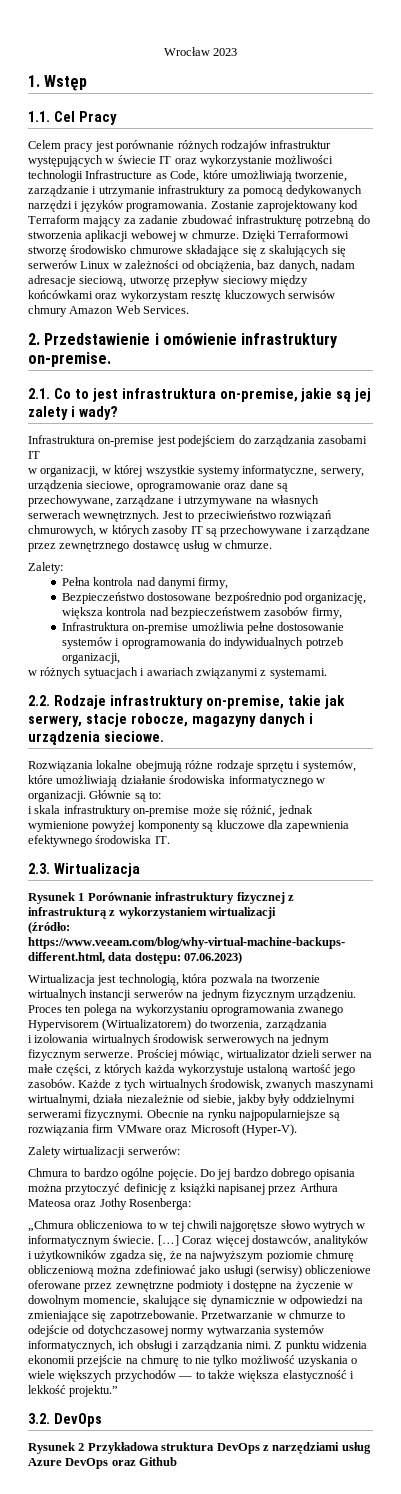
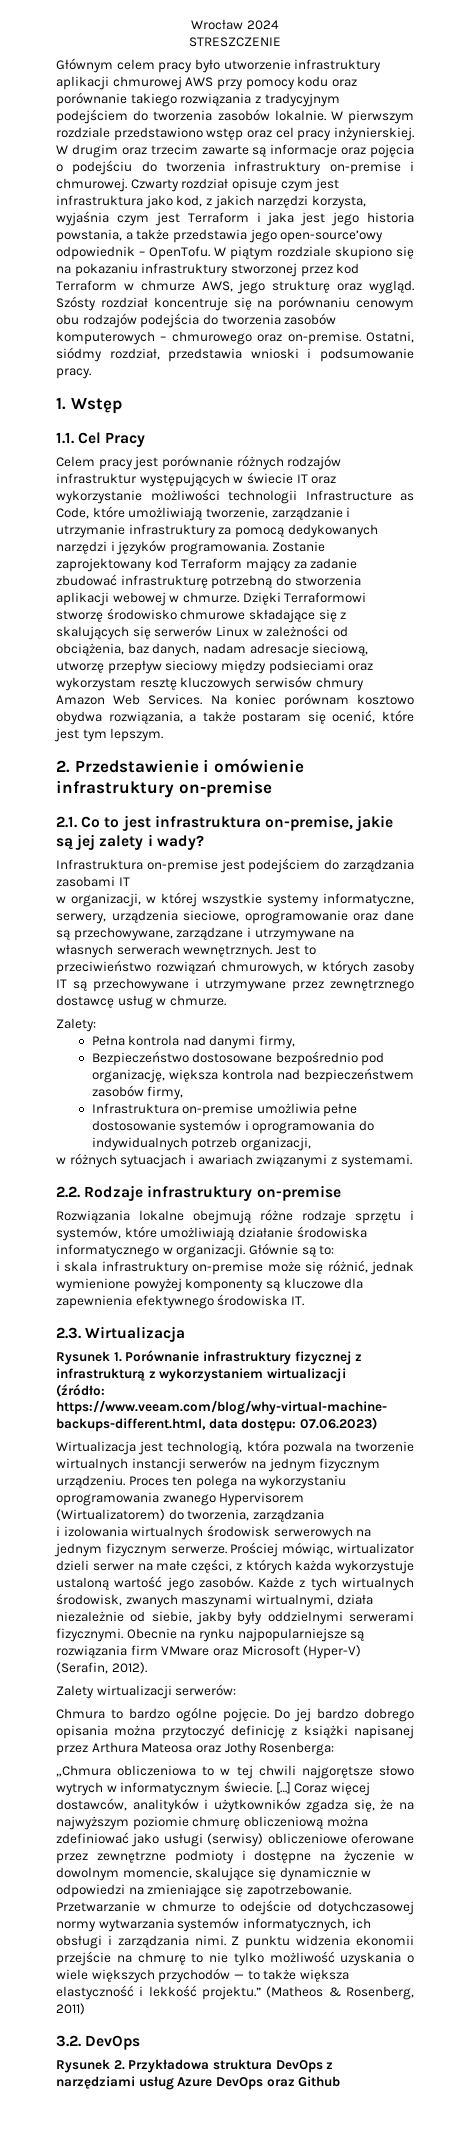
- Wrocław 2023
+ Wrocław 2024
+ STRESZCZENIE
+ Głównym celem pracy było utworzenie infrastruktury aplikacji chmurowej AWS przy pomocy kodu oraz porównanie takiego rozwiązania z tradycyjnym podejściem do tworzenia zasobów lokalnie. W pierwszym rozdziale przedstawiono wstęp oraz cel pracy inżynierskiej. W drugim oraz trzecim zawarte są informacje oraz pojęcia o podejściu do tworzenia infrastruktury on-premise i chmurowej. Czwarty rozdział opisuje czym jest infrastruktura jako kod, z jakich narzędzi korzysta, wyjaśnia czym jest Terraform i jaka jest jego historia powstania, a także przedstawia jego open-source’owy odpowiednik – OpenTofu. W piątym rozdziale skupiono się na pokazaniu infrastruktury stworzonej przez kod Terraform w chmurze AWS, jego strukturę oraz wygląd. Szósty rozdział koncentruje się na porównaniu cenowym obu rodzajów podejścia do tworzenia zasobów komputerowych – chmurowego oraz on-premise. Ostatni, siódmy rozdział, przedstawia wnioski i podsumowanie pracy.
- Dzięki Terraformowi stworzę środowisko chmurowe składające się z skalujących się serwerów Linux w zależności od obciążenia, baz danych, nadam adresacje sieciową, utworzę przepływ sieciowy między końcówkami oraz wykorzystam resztę kluczowych serwisów chmury Amazon Web Services.
+ Dzięki Terraformowi stworzę środowisko chmurowe składające się z skalujących się serwerów Linux w zależności od obciążenia, baz danych, nadam adresacje sieciową, utworzę przepływ sieciowy między podsieciami oraz wykorzystam resztę kluczowych serwisów chmury Amazon Web Services. Na koniec porównam kosztowo obydwa rozwiązania, a także postaram się ocenić, które jest tym lepszym.
- 2. Przedstawienie i omówienie infrastruktury on-premise.
+ 2. Przedstawienie i omówienie infrastruktury on-premise
- Jest to przeciwieństwo rozwiązań chmurowych, w których zasoby IT są przechowywane i zarządzane przez zewnętrznego dostawcę usług w chmurze.
+ Jest to przeciwieństwo rozwiązań chmurowych, w których zasoby IT są przechowywane i utrzymywane przez zewnętrznego dostawcę usług w chmurze.
- 2.2. Rodzaje infrastruktury on-premise, takie jak serwery, stacje robocze, magazyny danych i urządzenia sieciowe.
+ 2.2. Rodzaje infrastruktury on-premise
- Rysunek 1 Porównanie infrastruktury fizycznej z infrastrukturą z wykorzystaniem wirtualizacji
+ Rysunek 1. Porównanie infrastruktury fizycznej z infrastrukturą z wykorzystaniem wirtualizacji
- Obecnie na rynku najpopularniejsze są rozwiązania firm VMware oraz Microsoft (Hyper-V).
+ Obecnie na rynku najpopularniejsze są rozwiązania firm VMware oraz Microsoft (Hyper-V) (Serafin, 2012).
+ (Matheos & Rosenberg, 2011)
- Rysunek 2 Przykładowa struktura DevOps z narzędziami usług Azure DevOps oraz Github
+ Rysunek 2. Przykładowa struktura DevOps z narzędziami usług Azure DevOps oraz Github

